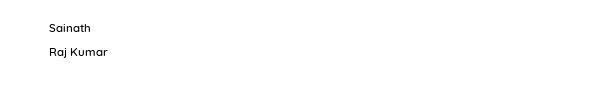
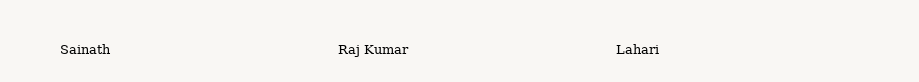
+ Lahari

